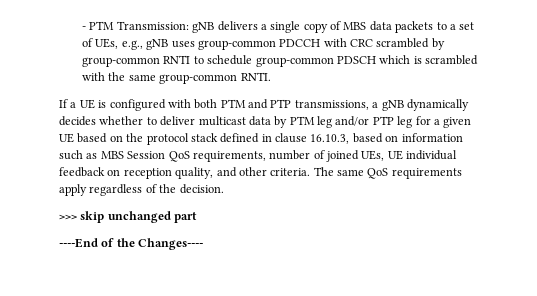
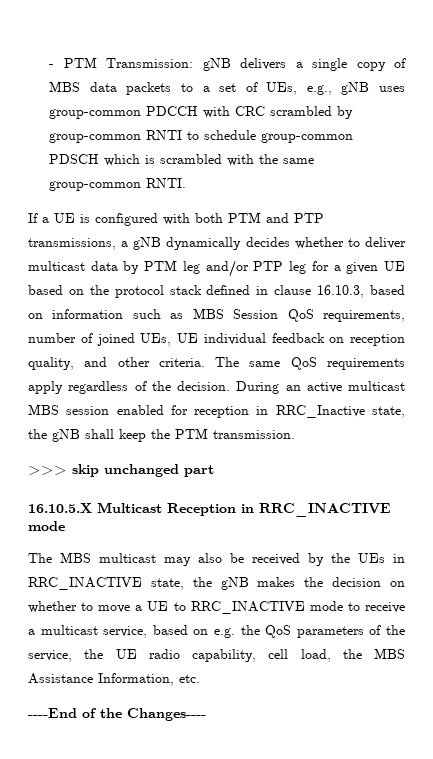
- The same QoS requirements apply regardless of the decision.
+ The same QoS requirements apply regardless of the decision. During an active multicast MBS session enabled for reception in RRC_Inactive state, the gNB shall keep the PTM transmission.
  >>> skip unchanged part
+ 16.10.5.X Multicast Reception in RRC_INACTIVE mode
+ The MBS multicast may also be received by the UEs in RRC_INACTIVE state, the gNB makes the decision on whether to move a UE to RRC_INACTIVE mode to receive a multicast service, based on e.g. the QoS parameters of the service, the UE radio capability, cell load, the MBS Assistance Information, etc.

